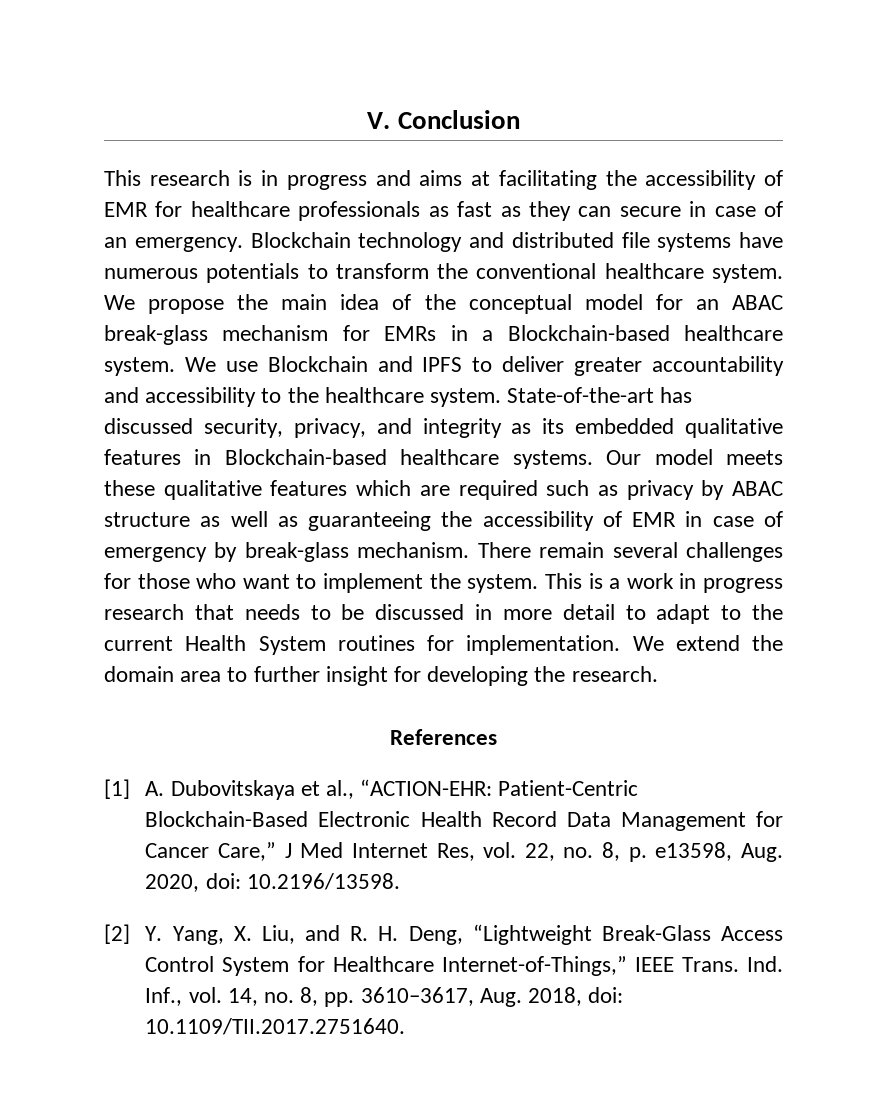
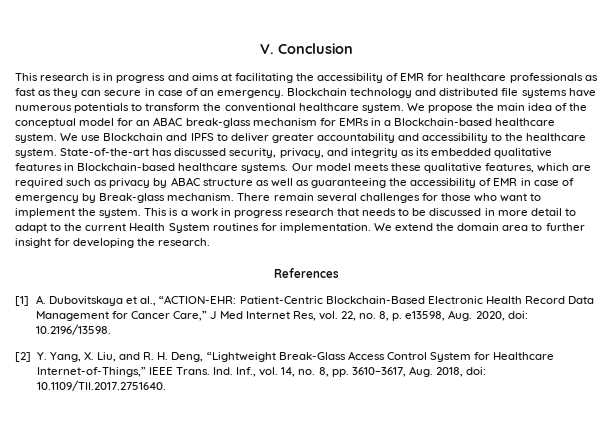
- Our model meets these qualitative features which are required such as privacy by ABAC structure as well as guaranteeing the accessibility of EMR in case of emergency by break-glass mechanism.
+ Our model meets these qualitative features, which are required such as privacy by ABAC structure as well as guaranteeing the accessibility of EMR in case of emergency by Break-glass mechanism.

